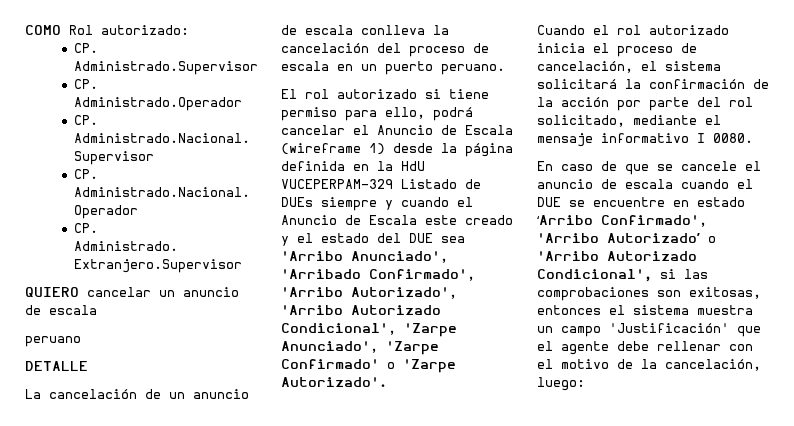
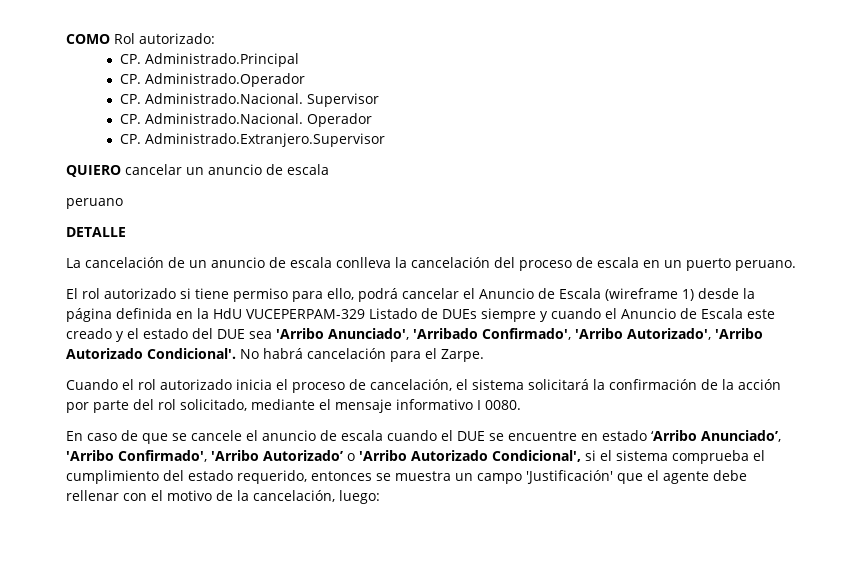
- CP. Administrado.Supervisor
+ CP. Administrado.Principal
- El rol autorizado si tiene permiso para ello, podrá cancelar el Anuncio de Escala (wireframe 1) desde la página definida en la HdU VUCEPERPAM-329 Listado de DUEs siempre y cuando el Anuncio de Escala este creado y el estado del DUE sea 'Arribo Anunciado', 'Arribado Confirmado', 'Arribo Autorizado', 'Arribo Autorizado Condicional', 'Zarpe Anunciado', 'Zarpe Confirmado' o 'Zarpe Autorizado'.
+ El rol autorizado si tiene permiso para ello, podrá cancelar el Anuncio de Escala (wireframe 1) desde la página definida en la HdU VUCEPERPAM-329 Listado de DUEs siempre y cuando el Anuncio de Escala este creado y el estado del DUE sea 'Arribo Anunciado', 'Arribado Confirmado', 'Arribo Autorizado', 'Arribo Autorizado Condicional'. No habrá cancelación para el Zarpe.
- En caso de que se cancele el anuncio de escala cuando el DUE se encuentre en estado ‘Arribo Confirmado', 'Arribo Autorizado’ o 'Arribo Autorizado Condicional', si las comprobaciones son exitosas, entonces el sistema muestra un campo 'Justificación' que el agente debe rellenar con el motivo de la cancelación, luego:
+ En caso de que se cancele el anuncio de escala cuando el DUE se encuentre en estado ‘Arribo Anunciado’, 'Arribo Confirmado', 'Arribo Autorizado’ o 'Arribo Autorizado Condicional', si el sistema comprueba el cumplimiento del estado requerido, entonces se muestra un campo 'Justificación' que el agente debe rellenar con el motivo de la cancelación, luego:

